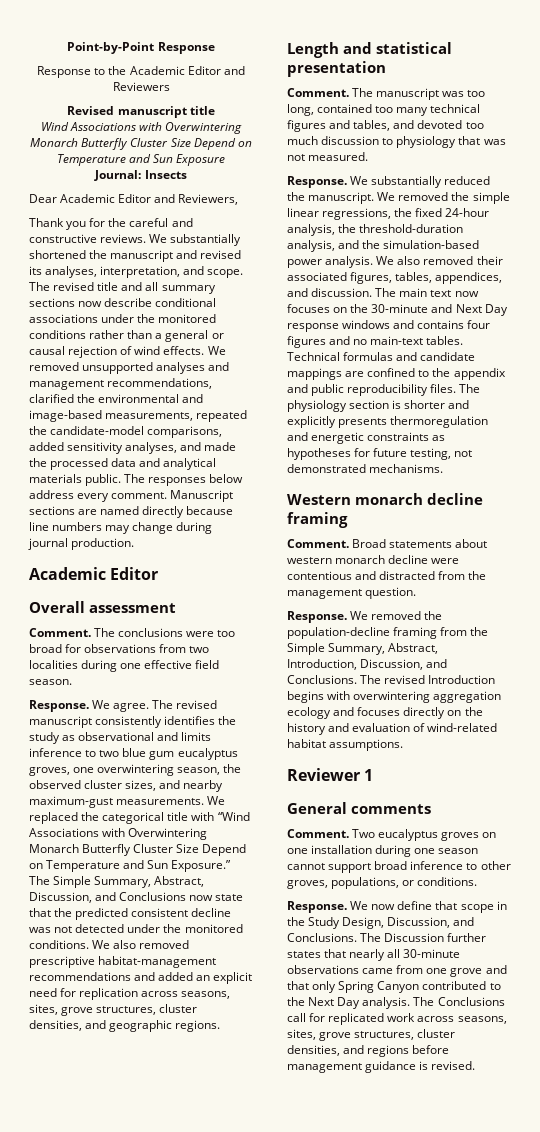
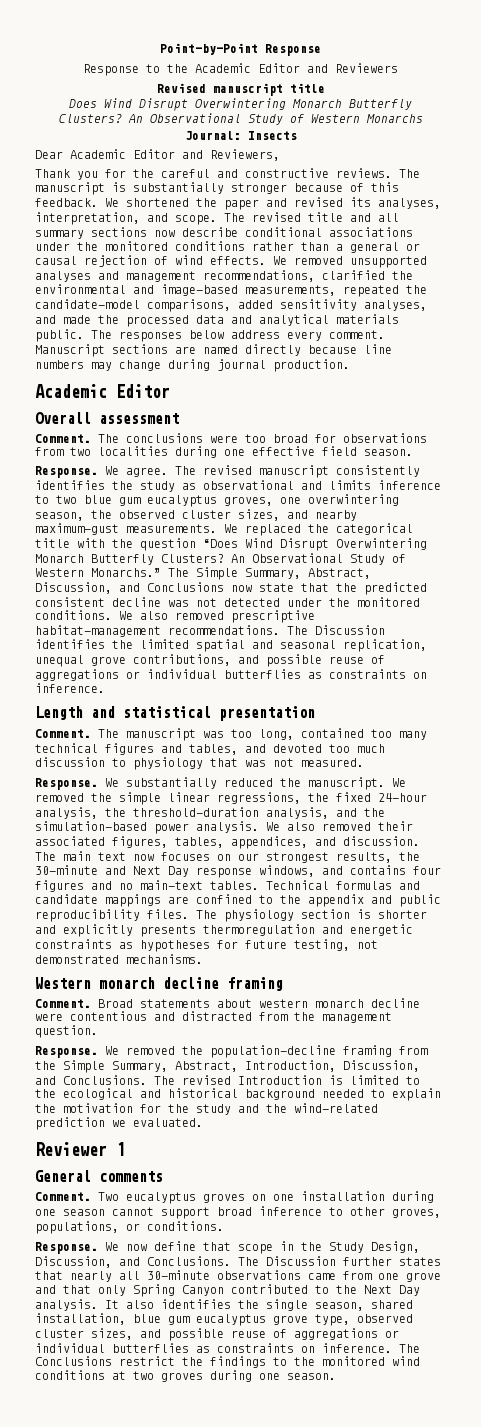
- Wind Associations with Overwintering Monarch Butterfly Cluster Size Depend on Temperature and Sun Exposure
+ Does Wind Disrupt Overwintering Monarch Butterfly Clusters? An Observational Study of Western Monarchs
- We substantially shortened the manuscript and revised its analyses, interpretation, and scope.
+ The manuscript is substantially stronger because of this feedback. We shortened the paper and revised its analyses, interpretation, and scope.
- We replaced the categorical title with “Wind Associations with Overwintering Monarch Butterfly Cluster Size Depend on Temperature and Sun Exposure.”
+ We replaced the categorical title with the question “Does Wind Disrupt Overwintering Monarch Butterfly Clusters? An Observational Study of Western Monarchs.”
- We also removed prescriptive habitat-management recommendations and added an explicit need for replication across seasons, sites, grove structures, cluster densities, and geographic regions.
+ We also removed prescriptive habitat-management recommendations. The Discussion identifies the limited spatial and seasonal replication, unequal grove contributions, and possible reuse of aggregations or individual butterflies as constraints on inference.
- The main text now focuses on the 30-minute and Next Day response windows and contains four figures and no main-text tables.
+ The main text now focuses on our strongest results, the 30-minute and Next Day response windows, and contains four figures and no main-text tables.
- The revised Introduction begins with overwintering aggregation ecology and focuses directly on the history and evaluation of wind-related habitat assumptions.
+ The revised Introduction is limited to the ecological and historical background needed to explain the motivation for the study and the wind-related prediction we evaluated.
- The Conclusions call for replicated work across seasons, sites, grove structures, cluster densities, and regions before management guidance is revised.
+ It also identifies the single season, shared installation, blue gum eucalyptus grove type, observed cluster sizes, and possible reuse of aggregations or individual butterflies as constraints on inference. The Conclusions restrict the findings to the monitored wind conditions at two groves during one season.

